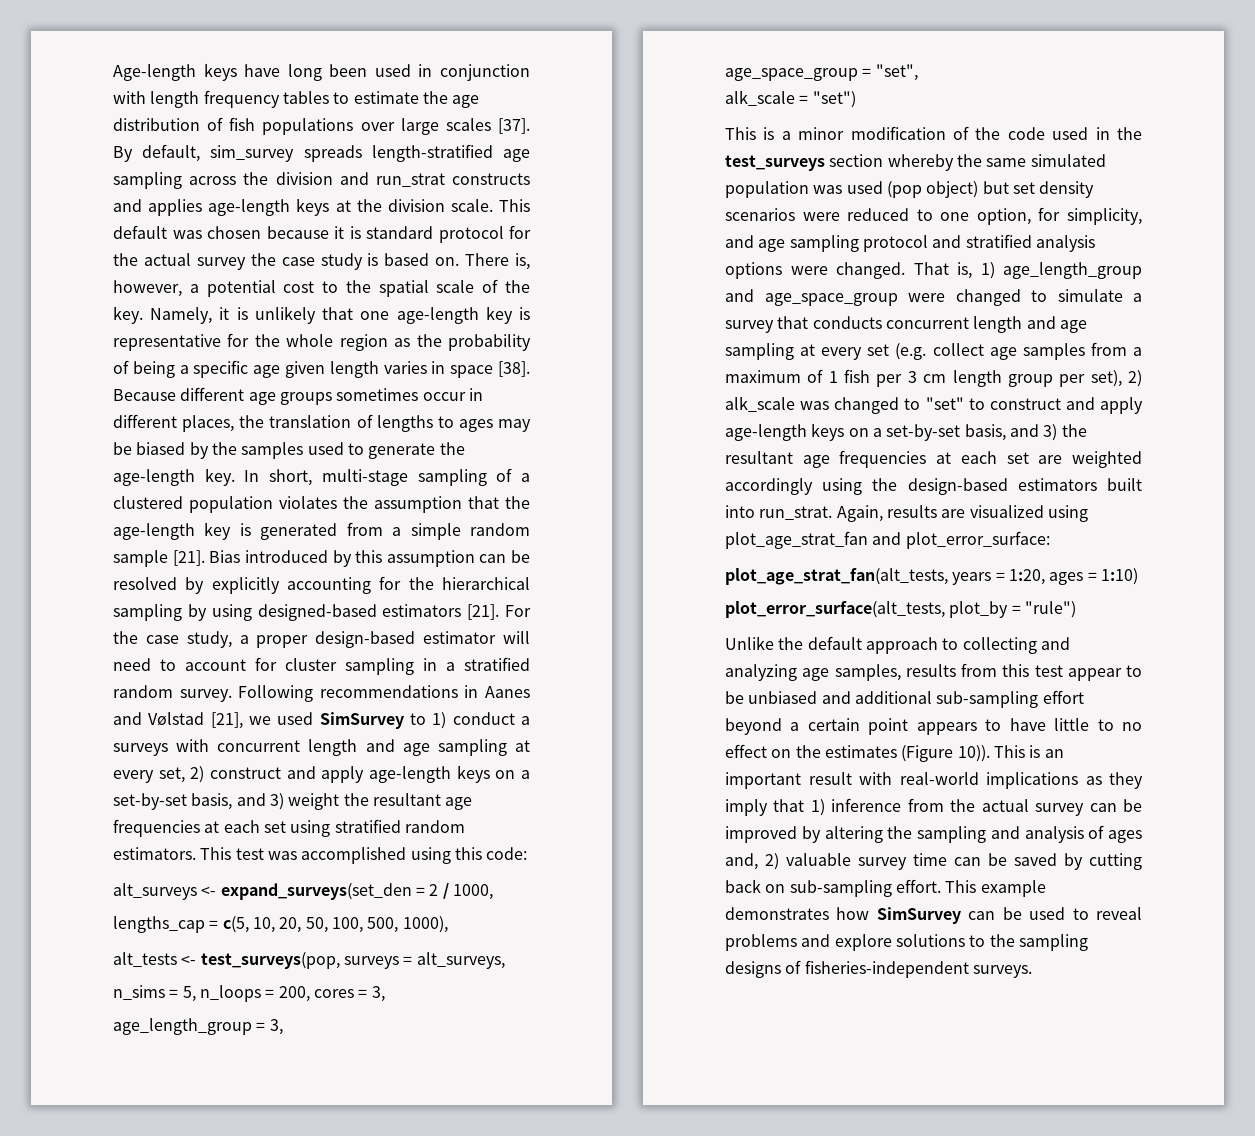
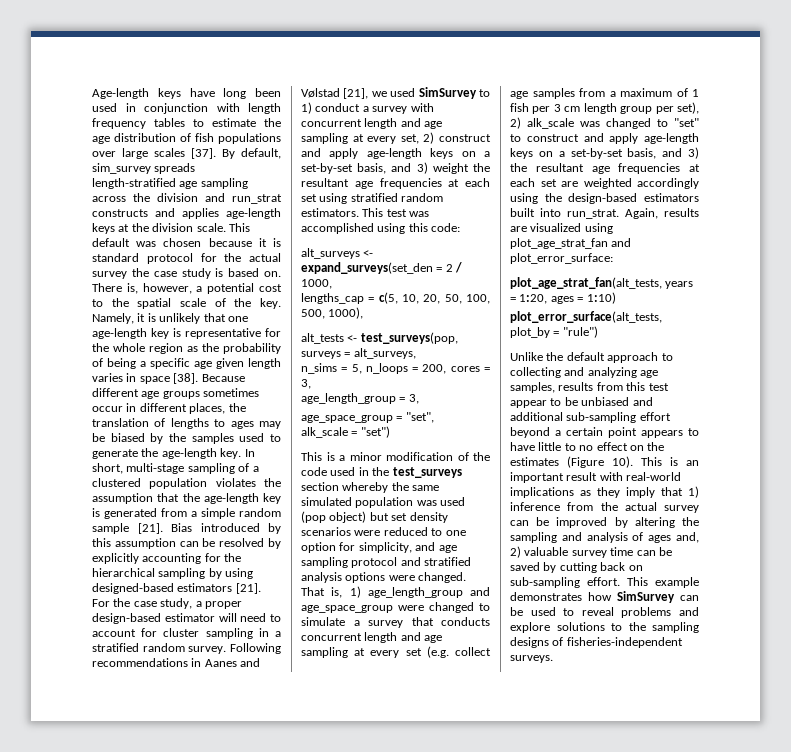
- Following recommendations in Aanes and Vølstad [21], we used SimSurvey to 1) conduct a surveys with concurrent length and age sampling at every set, 2) construct and apply age-length keys on a set-by-set basis, and 3) weight the resultant age frequencies at each set using stratified random estimators.
+ Following recommendations in Aanes and Vølstad [21], we used SimSurvey to 1) conduct a survey with concurrent length and age sampling at every set, 2) construct and apply age-length keys on a set-by-set basis, and 3) weight the resultant age frequencies at each set using stratified random estimators.
- This is a minor modification of the code used in the test_surveys section whereby the same simulated population was used (pop object) but set density scenarios were reduced to one option, for simplicity, and age sampling protocol and stratified analysis options were changed.
+ This is a minor modification of the code used in the test_surveys section whereby the same simulated population was used (pop object) but set density scenarios were reduced to one option for simplicity, and age sampling protocol and stratified analysis options were changed.
- Unlike the default approach to collecting and analyzing age samples, results from this test appear to be unbiased and additional sub-sampling effort beyond a certain point appears to have little to no effect on the estimates (Figure 10)).
+ Unlike the default approach to collecting and analyzing age samples, results from this test appear to be unbiased and additional sub-sampling effort beyond a certain point appears to have little to no effect on the estimates (Figure 10).

